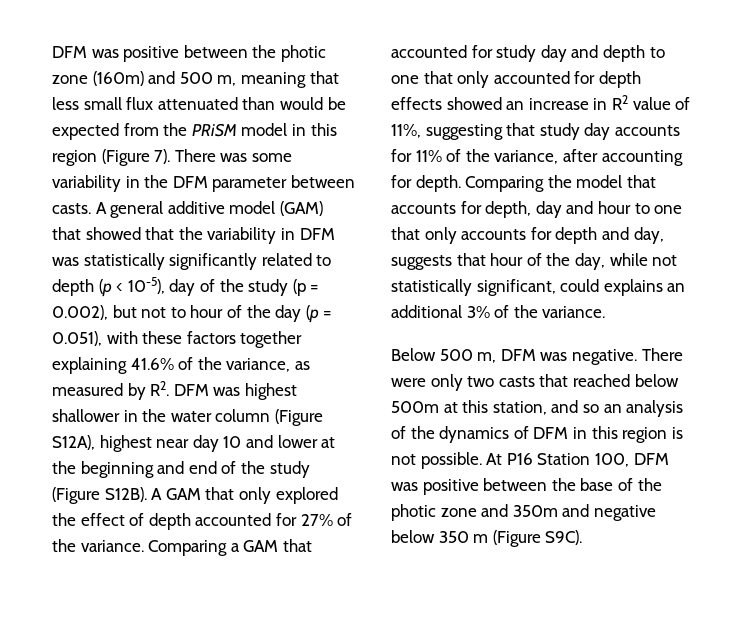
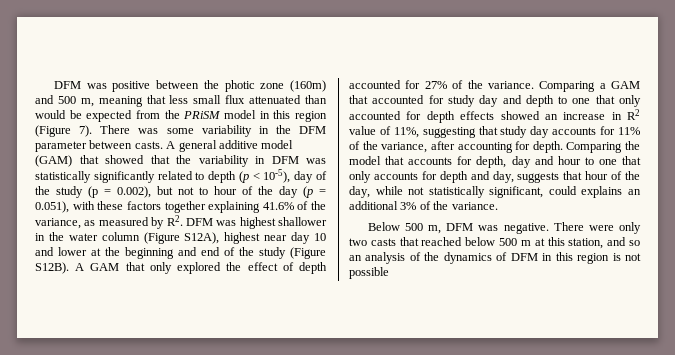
- There were only two casts that reached below 500m at this station, and so an analysis of the dynamics of DFM in this region is not possible. At P16 Station 100, DFM was positive between the base of the photic zone and 350m and negative below 350 m (Figure S9C).
+ There were only two casts that reached below 500 m at this station, and so an analysis of the dynamics of DFM in this region is not possible

